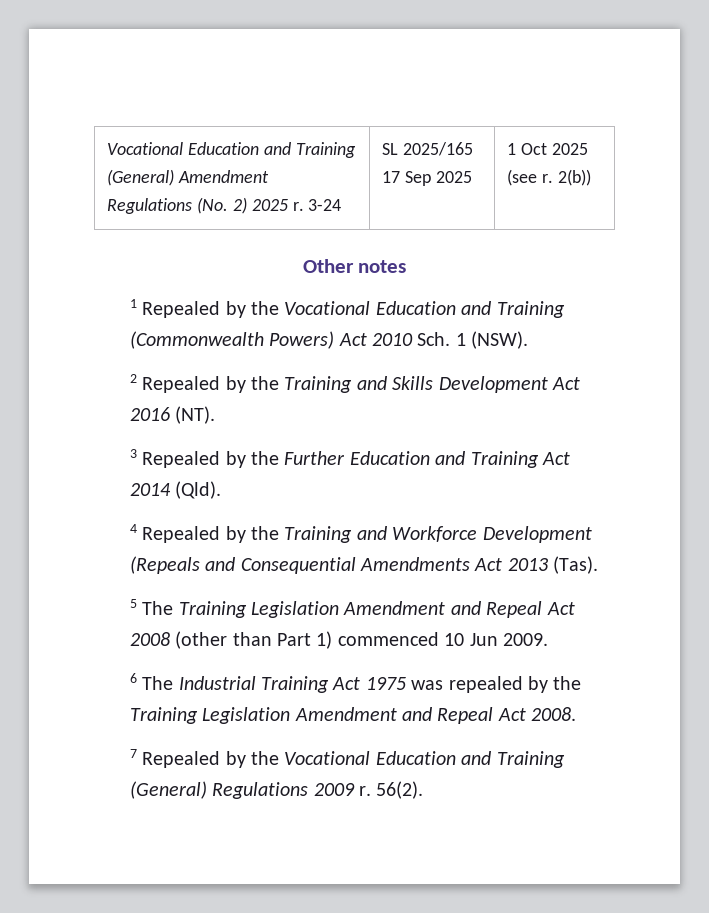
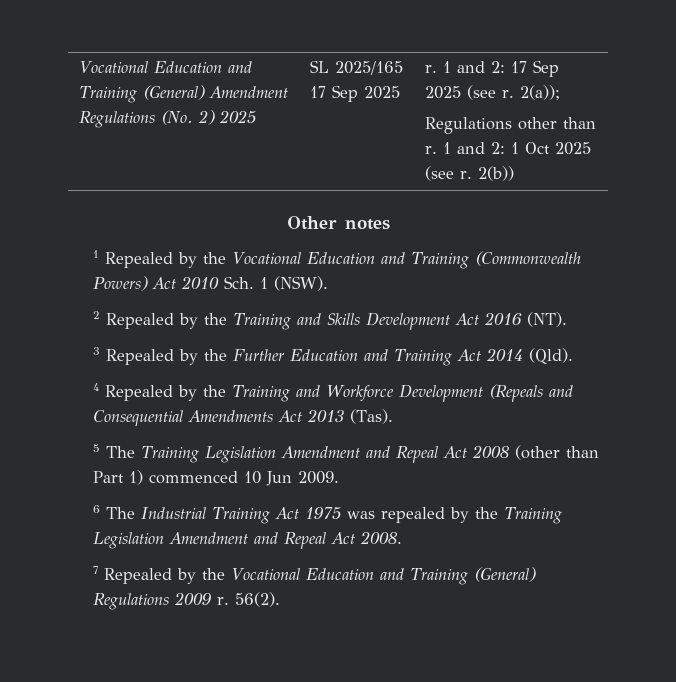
- Vocational Education and Training (General) Amendment Regulations (No. 2) 2025 r. 3-24 | SL 2025/165 17 Sep 2025 | 1 Oct 2025 (see r. 2(b))
+ Vocational Education and Training (General) Amendment Regulations (No. 2) 2025 | SL 2025/165 17 Sep 2025 | r. 1 and 2: 17 Sep 2025 (see r. 2(a));
+ Regulations other than r. 1 and 2: 1 Oct 2025 (see r. 2(b))

